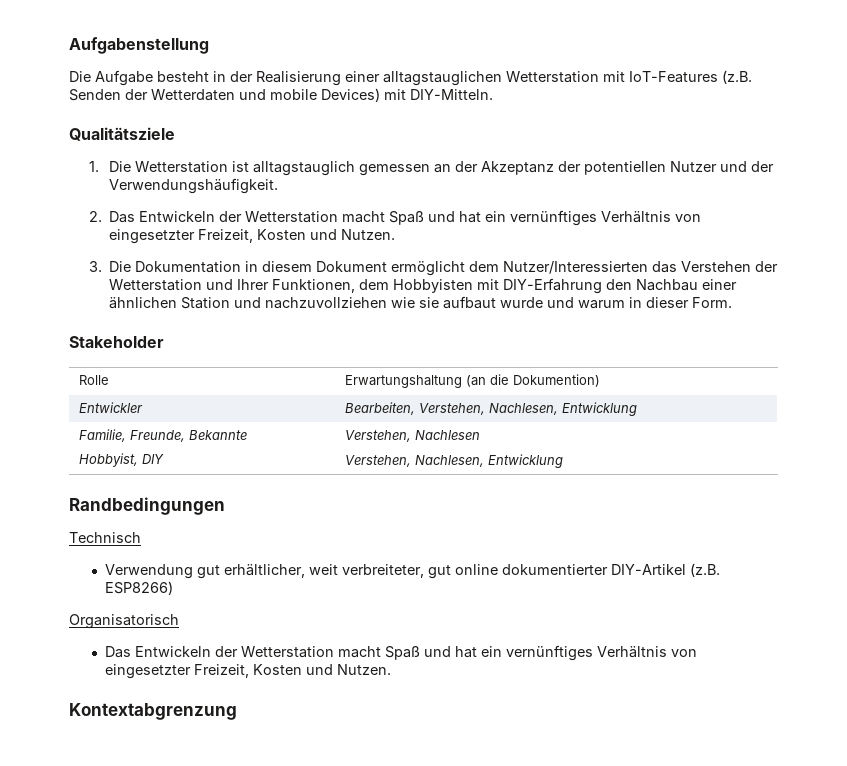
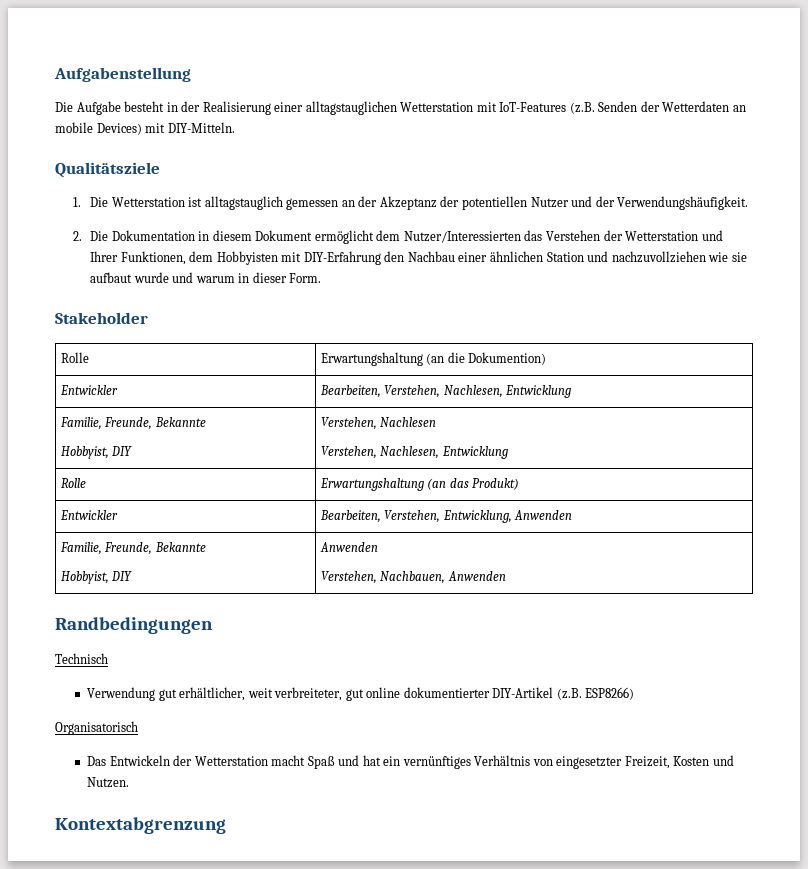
- Die Aufgabe besteht in der Realisierung einer alltagstauglichen Wetterstation mit IoT-Features (z.B. Senden der Wetterdaten und mobile Devices) mit DIY-Mitteln.
+ Die Aufgabe besteht in der Realisierung einer alltagstauglichen Wetterstation mit IoT-Features (z.B. Senden der Wetterdaten an mobile Devices) mit DIY-Mitteln.
- 2. Das Entwickeln der Wetterstation macht Spaß und hat ein vernünftiges Verhältnis von eingesetzter Freizeit, Kosten und Nutzen.
- 3. Die Dokumentation in diesem Dokument ermöglicht dem Nutzer/Interessierten das Verstehen der Wetterstation und Ihrer Funktionen, dem Hobbyisten mit DIY-Erfahrung den Nachbau einer ähnlichen Station und nachzuvollziehen wie sie aufbaut wurde und warum in dieser Form.
+ 2. Die Dokumentation in diesem Dokument ermöglicht dem Nutzer/Interessierten das Verstehen der Wetterstation und Ihrer Funktionen, dem Hobbyisten mit DIY-Erfahrung den Nachbau einer ähnlichen Station und nachzuvollziehen wie sie aufbaut wurde und warum in dieser Form.
+ Rolle | Erwartungshaltung (an das Produkt)
+ Entwickler | Bearbeiten, Verstehen, Entwicklung, Anwenden
+ Familie, Freunde, Bekannte
+ Hobbyist, DIY | Anwenden
+ Verstehen, Nachbauen, Anwenden

